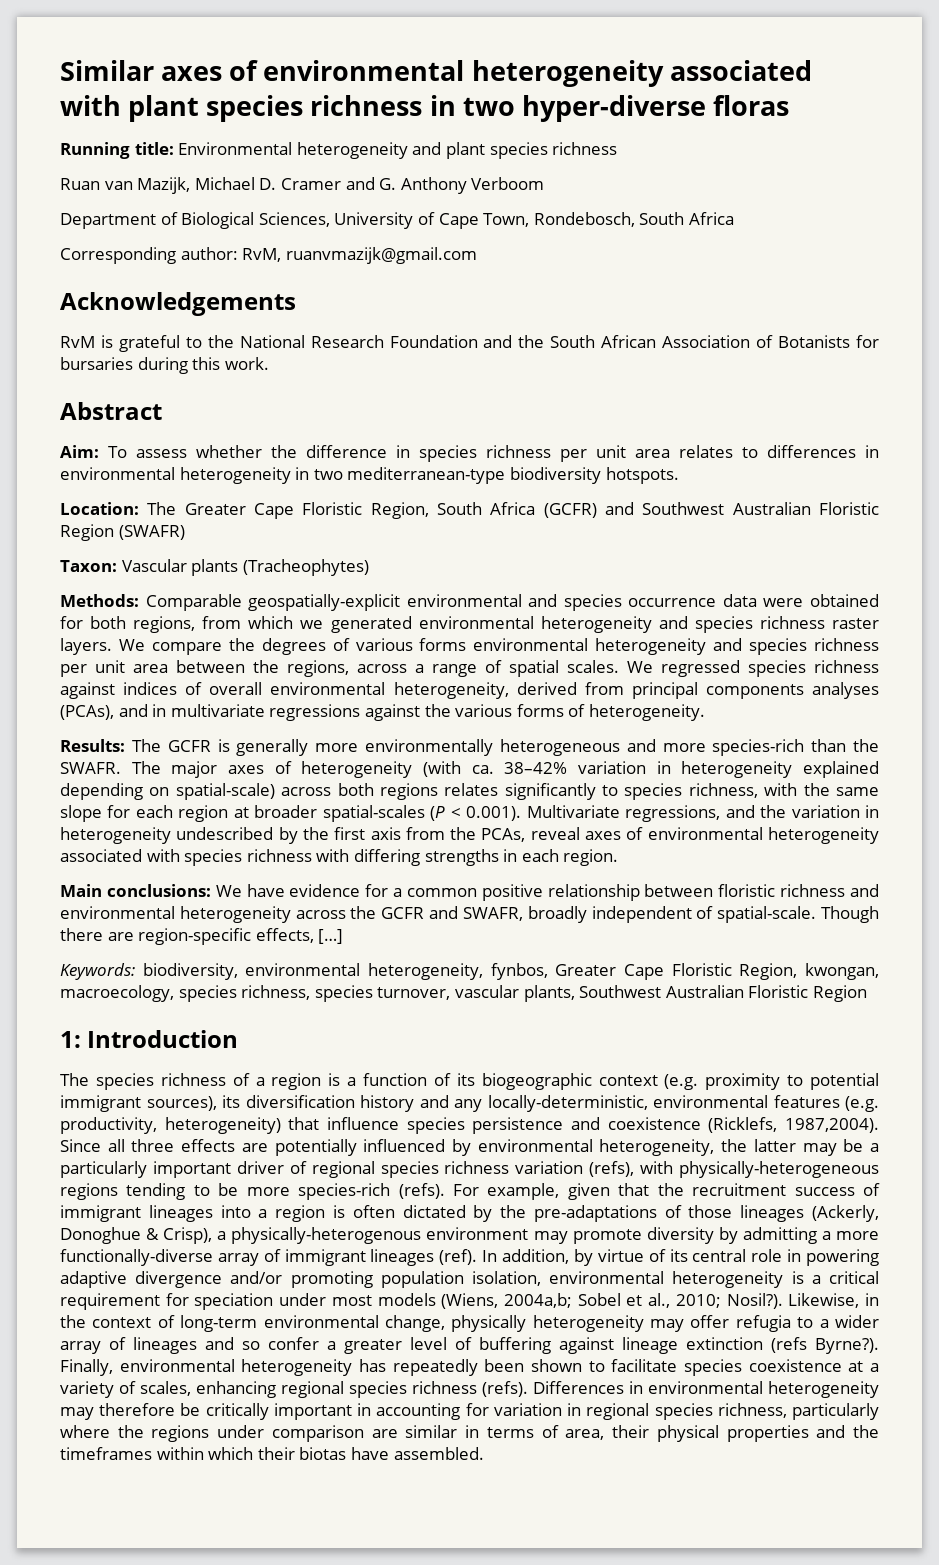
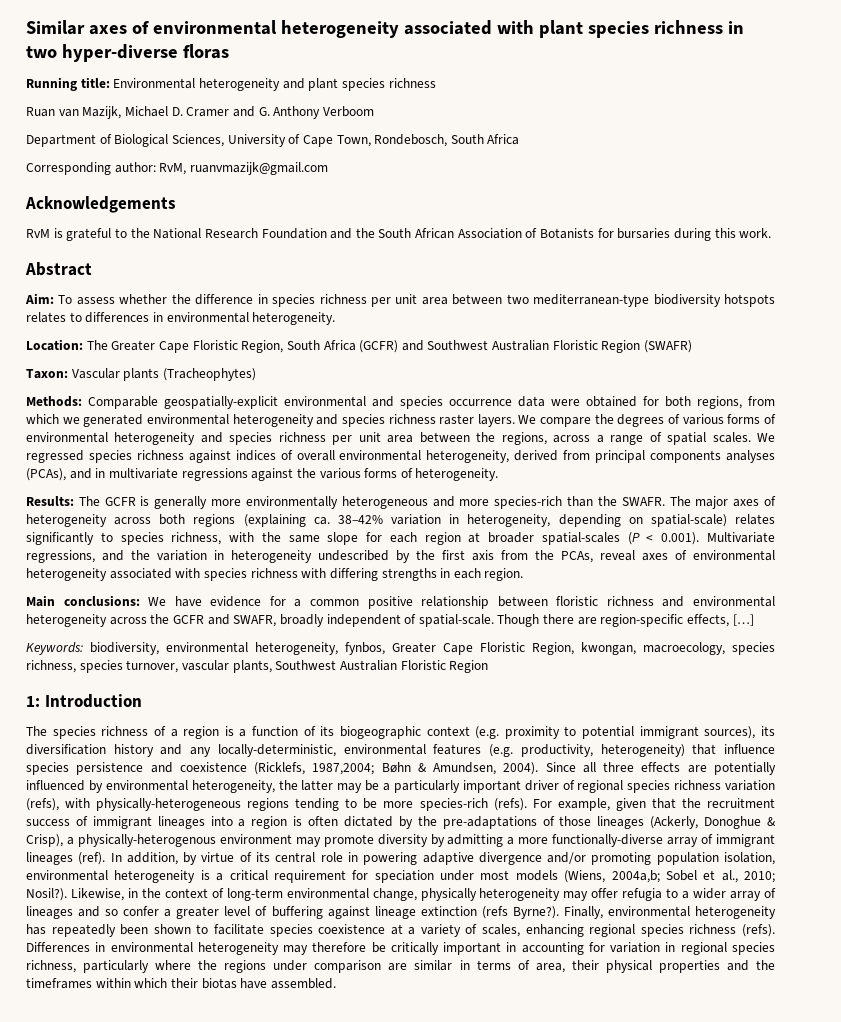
- Aim: To assess whether the difference in species richness per unit area relates to differences in environmental heterogeneity in two mediterranean-type biodiversity hotspots.
+ Aim: To assess whether the difference in species richness per unit area between two mediterranean-type biodiversity hotspots relates to differences in environmental heterogeneity.
- We compare the degrees of various forms environmental heterogeneity and species richness per unit area between the regions, across a range of spatial scales.
+ We compare the degrees of various forms of environmental heterogeneity and species richness per unit area between the regions, across a range of spatial scales.
- The major axes of heterogeneity (with ca. 38–42% variation in heterogeneity explained depending on spatial-scale) across both regions relates significantly to species richness, with the same slope for each region at broader spatial-scales (P < 0.001). Multivariate regressions, and the variation in heterogeneity undescribed by the first axis from the PCAs, reveal axes of environmental heterogeneity associated with species richness with differing strengths in each region.
+ The major axes of heterogeneity across both regions (explaining ca. 38–42% variation in heterogeneity, depending on spatial-scale) relates significantly to species richness, with the same slope for each region at broader spatial-scales (P < 0.001). Multivariate regressions, and the variation in heterogeneity undescribed by the first axis from the PCAs, reveal axes of environmental heterogeneity associated with species richness with differing strengths in each region.
- The species richness of a region is a function of its biogeographic context (e.g. proximity to potential immigrant sources), its diversification history and any locally-deterministic, environmental features (e.g. productivity, heterogeneity) that influence species persistence and coexistence (Ricklefs, 1987,2004).
+ The species richness of a region is a function of its biogeographic context (e.g. proximity to potential immigrant sources), its diversification history and any locally-deterministic, environmental features (e.g. productivity, heterogeneity) that influence species persistence and coexistence (Ricklefs, 1987,2004; Bøhn & Amundsen, 2004).

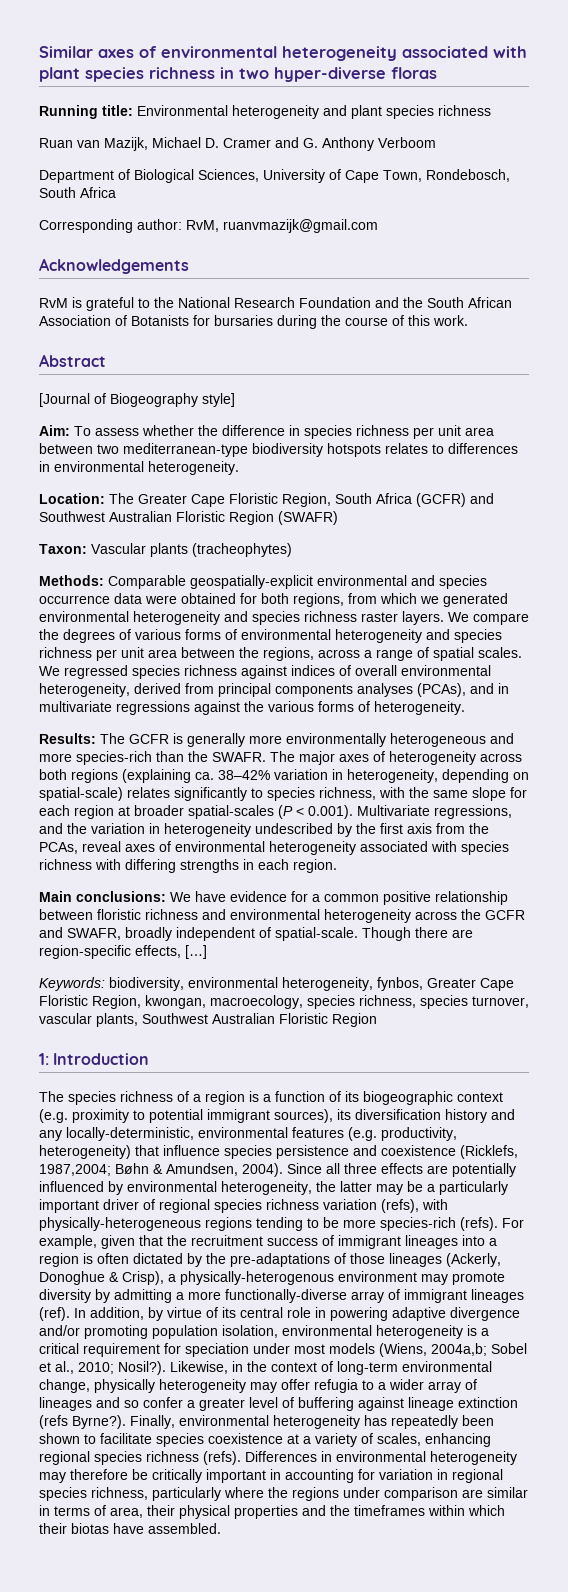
- RvM is grateful to the National Research Foundation and the South African Association of Botanists for bursaries during this work.
+ RvM is grateful to the National Research Foundation and the South African Association of Botanists for bursaries during the course of this work.
+ [Journal of Biogeography style]
- Taxon: Vascular plants (Tracheophytes)
+ Taxon: Vascular plants (tracheophytes)

